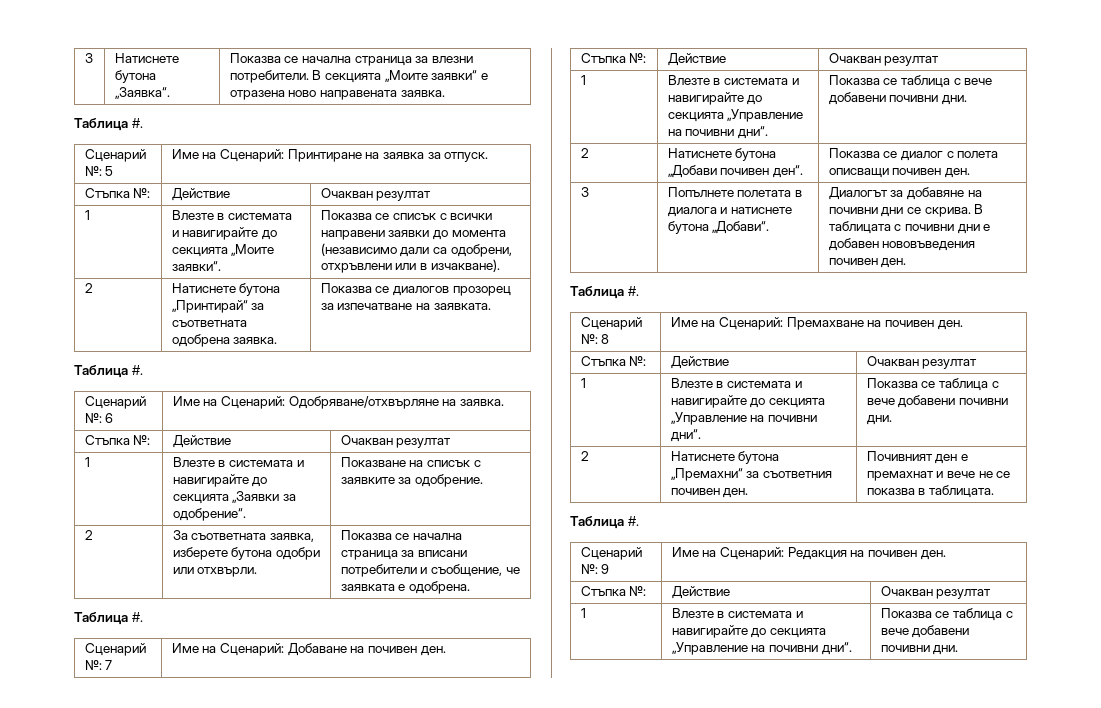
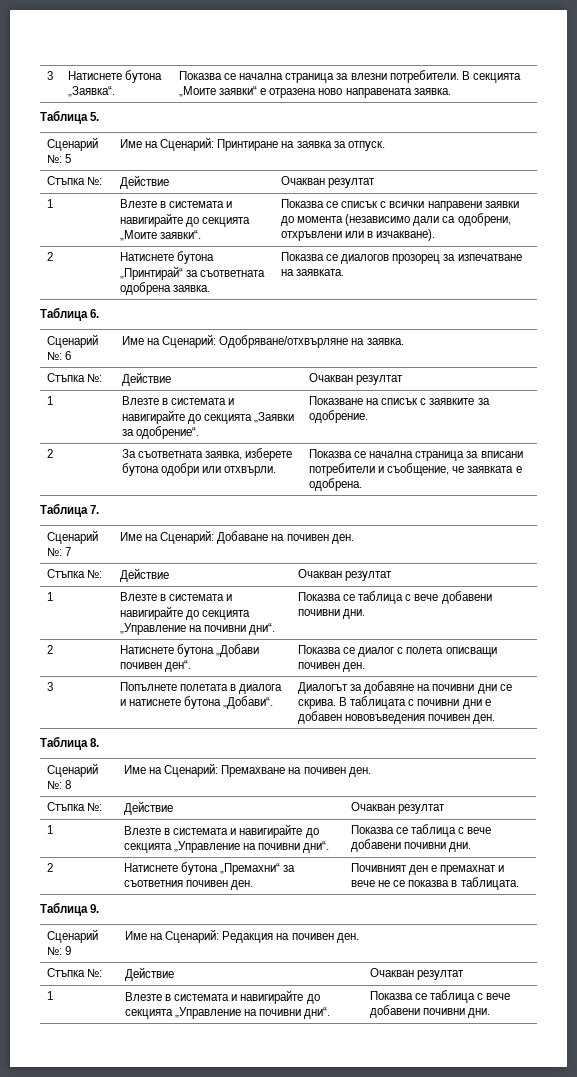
  3 | Натиснете бутона „Заявка“. | Показва се начална страница за влезни потребители. В секцията „Моите заявки“ е отразена ново направената заявка.
- Таблица #.
+ Таблица 5.
  2 | Натиснете бутона „Принтирай“ за съответната одобрена заявка. | Показва се диалогов прозорец за изпечатване на заявката.
- Таблица #.
+ Таблица 6.
  2 | За съответната заявка, изберете бутона одобри или отхвърли. | Показва се начална страница за вписани потребители и съобщение, че заявката е одобрена.
- Таблица #.
+ Таблица 7.
  3 | Попълнете полетата в диалога и натиснете бутона „Добави“. | Диалогът за добавяне на почивни дни се скрива. В таблицата с почивни дни е добавен нововъведения почивен ден.
- Таблица #.
+ Таблица 8.
  2 | Натиснете бутона „Премахни“ за съответния почивен ден. | Почивният ден е премахнат и вече не се показва в таблицата.
- Таблица #.
+ Таблица 9.

